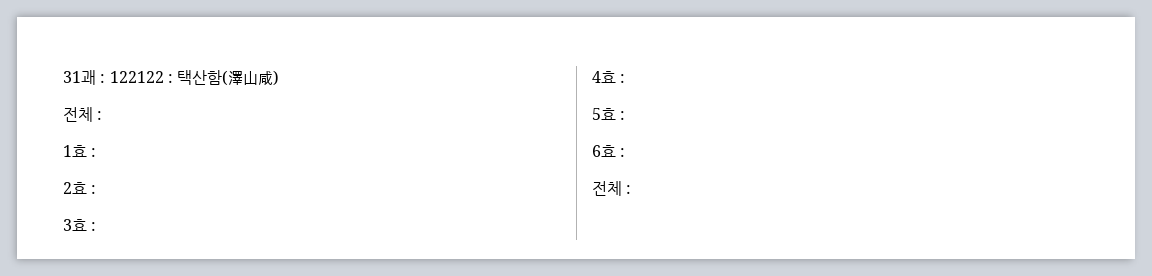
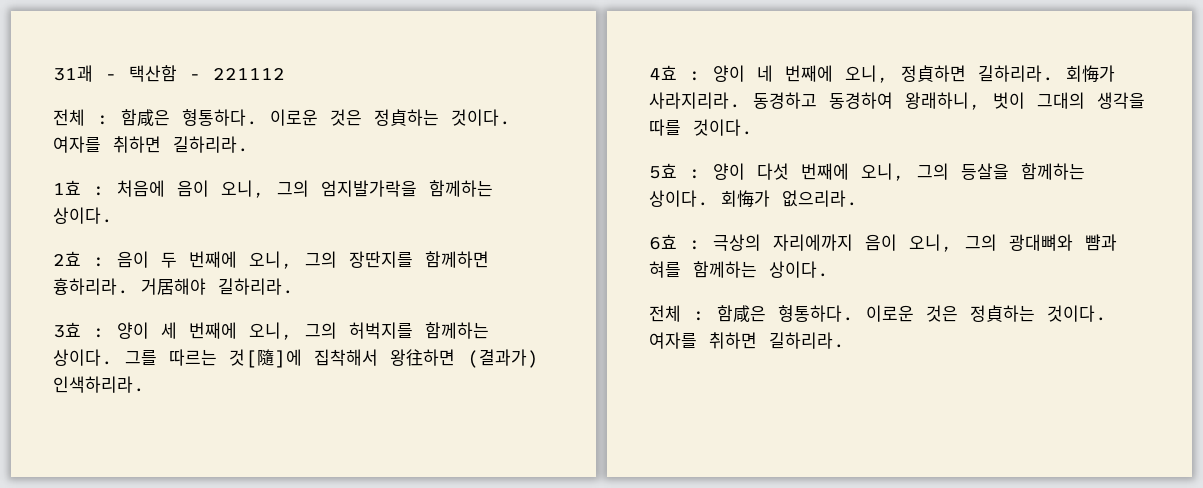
- 31괘 : 122122 : 택산함(澤山咸)
- 전체 :
- 1효 :
- 2효 :
- 3효 :
- 4효 :
- 5효 :
- 6효 :
- 전체 :
+ 31괘 - 택산함 - 221112
+ 전체 : 함咸은 형통하다. 이로운 것은 정貞하는 것이다. 여자를 취하면 길하리라.
+ 1효 : 처음에 음이 오니, 그의 엄지발가락을 함께하는 상이다.
+ 2효 : 음이 두 번째에 오니, 그의 장딴지를 함께하면 흉하리라. 거居해야 길하리라.
+ 3효 : 양이 세 번째에 오니, 그의 허벅지를 함께하는 상이다. 그를 따르는 것[隨]에 집착해서 왕往하면 (결과가) 인색하리라.
+ 4효 : 양이 네 번째에 오니, 정貞하면 길하리라. 회悔가 사라지리라. 동경하고 동경하여 왕래하니, 벗이 그대의 생각을 따를 것이다.
+ 5효 : 양이 다섯 번째에 오니, 그의 등살을 함께하는 상이다. 회悔가 없으리라.
+ 6효 : 극상의 자리에까지 음이 오니, 그의 광대뼈와 뺨과 혀를 함께하는 상이다.
+ 전체 : 함咸은 형통하다. 이로운 것은 정貞하는 것이다. 여자를 취하면 길하리라.

